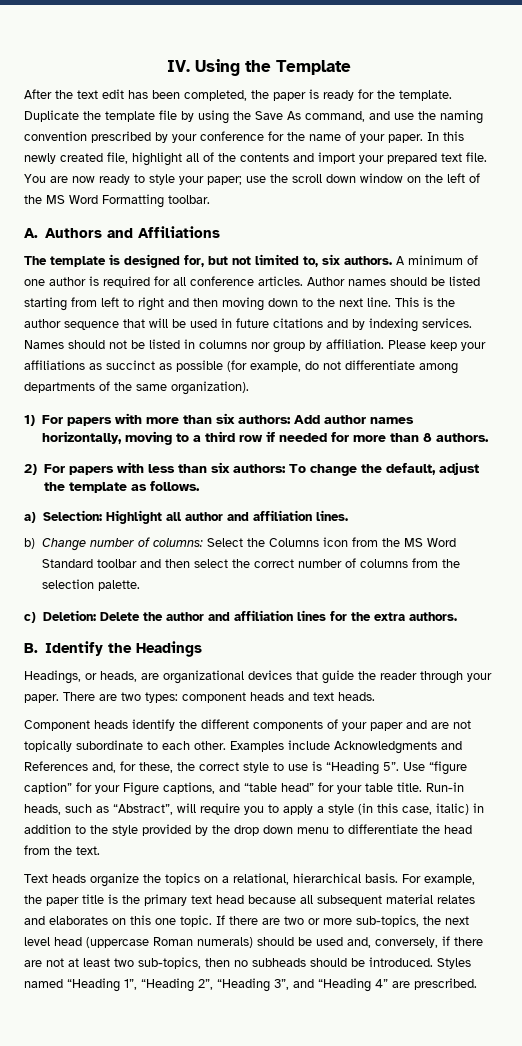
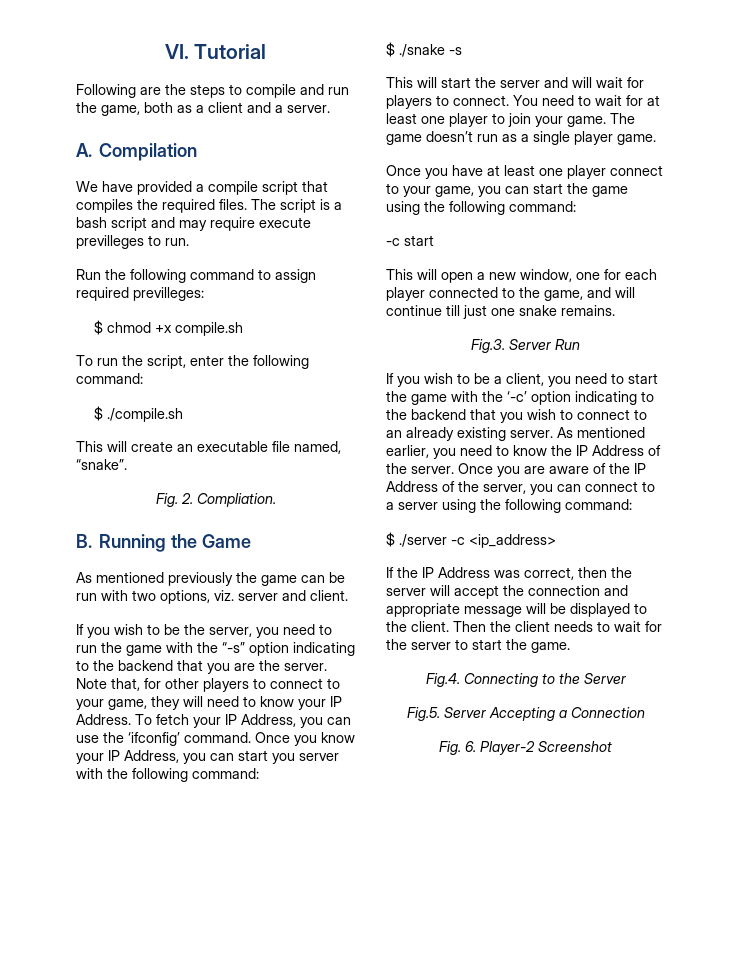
- IV. Using the Template
- After the text edit has been completed, the paper is ready for the template. Duplicate the template file by using the Save As command, and use the naming convention prescribed by your conference for the name of your paper. In this newly created file, highlight all of the contents and import your prepared text file. You are now ready to style your paper; use the scroll down window on the left of the MS Word Formatting toolbar.
- A. Authors and Affiliations
- The template is designed for, but not limited to, six authors. A minimum of one author is required for all conference articles. Author names should be listed starting from left to right and then moving down to the next line. This is the author sequence that will be used in future citations and by indexing services. Names should not be listed in columns nor group by affiliation. Please keep your affiliations as succinct as possible (for example, do not differentiate among departments of the same organization).
- 1) For papers with more than six authors: Add author names horizontally, moving to a third row if needed for more than 8 authors.
- 2) For papers with less than six authors: To change the default, adjust the template as follows.
- a) Selection: Highlight all author and affiliation lines.
- b) Change number of columns: Select the Columns icon from the MS Word Standard toolbar and then select the correct number of columns from the selection palette.
- c) Deletion: Delete the author and affiliation lines for the extra authors.
- B. Identify the Headings
- Headings, or heads, are organizational devices that guide the reader through your paper. There are two types: component heads and text heads.
- Component heads identify the different components of your paper and are not topically subordinate to each other. Examples include Acknowledgments and References and, for these, the correct style to use is “Heading 5”. Use “figure caption” for your Figure captions, and “table head” for your table title. Run-in heads, such as “Abstract”, will require you to apply a style (in this case, italic) in addition to the style provided by the drop down menu to differentiate the head from the text.
- Text heads organize the topics on a relational, hierarchical basis. For example, the paper title is the primary text head because all subsequent material relates and elaborates on this one topic. If there are two or more sub-topics, the next level head (uppercase Roman numerals) should be used and, conversely, if there are not at least two sub-topics, then no subheads should be introduced. Styles named “Heading 1”, “Heading 2”, “Heading 3”, and “Heading 4” are prescribed.
+ VI. Tutorial
+ Following are the steps to compile and run the game, both as a client and a server.
+ A. Compilation
+ We have provided a compile script that compiles the required files. The script is a bash script and may require execute previlleges to run.
+ Run the following command to assign required previlleges:
+ $ chmod +x compile.sh
+ To run the script, enter the following command:
+ $ ./compile.sh
+ This will create an executable file named, “snake”.
+ Fig. 2. Compliation.
+ B. Running the Game
+ As mentioned previously the game can be run with two options, viz. server and client.
+ If you wish to be the server, you need to run the game with the “-s” option indicating to the backend that you are the server. Note that, for other players to connect to your game, they will need to know your IP Address. To fetch your IP Address, you can use the ‘ifconfig’ command. Once you know your IP Address, you can start you server with the following command:
+ $ ./snake -s
+ This will start the server and will wait for players to connect. You need to wait for at least one player to join your game. The game doesn’t run as a single player game.
+ Once you have at least one player connect to your game, you can start the game using the following command:
+ -c start
+ This will open a new window, one for each player connected to the game, and will continue till just one snake remains.
+ Fig.3. Server Run
+ If you wish to be a client, you need to start the game with the ‘-c’ option indicating to the backend that you wish to connect to an already existing server. As mentioned earlier, you need to know the IP Address of the server. Once you are aware of the IP Address of the server, you can connect to a server using the following command:
+ $ ./server -c <ip_address>
+ If the IP Address was correct, then the server will accept the connection and appropriate message will be displayed to the client. Then the client needs to wait for the server to start the game.
+ Fig.4. Connecting to the Server
+ Fig.5. Server Accepting a Connection
+ Fig. 6. Player-2 Screenshot

